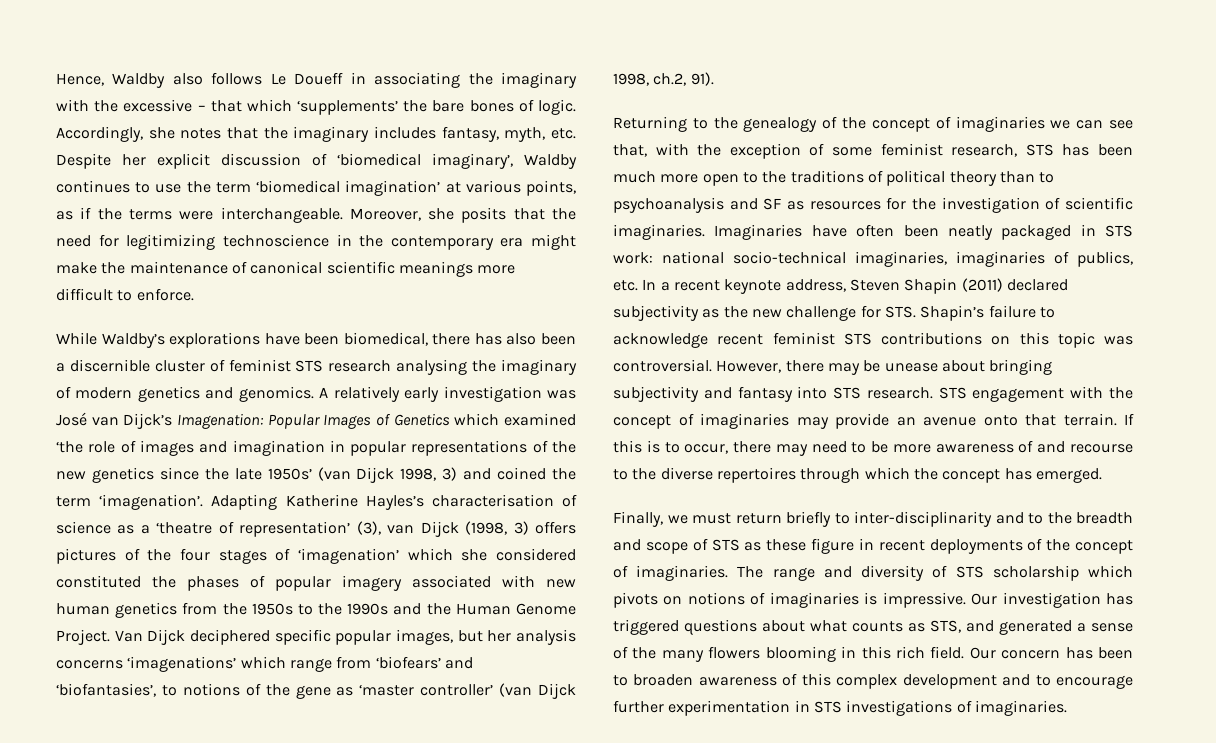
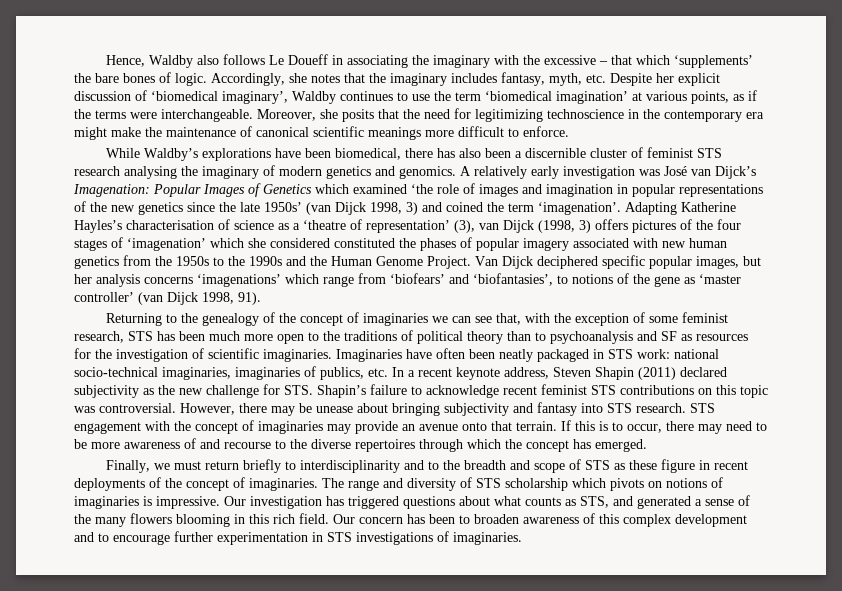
- Van Dijck deciphered specific popular images, but her analysis concerns ‘imagenations’ which range from ‘biofears’ and ‘biofantasies’, to notions of the gene as ‘master controller’ (van Dijck 1998, ch.2, 91).
+ Van Dijck deciphered specific popular images, but her analysis concerns ‘imagenations’ which range from ‘biofears’ and ‘biofantasies’, to notions of the gene as ‘master controller’ (van Dijck 1998, 91).
- Finally, we must return briefly to inter-disciplinarity and to the breadth and scope of STS as these figure in recent deployments of the concept of imaginaries.
+ Finally, we must return briefly to interdisciplinarity and to the breadth and scope of STS as these figure in recent deployments of the concept of imaginaries.

